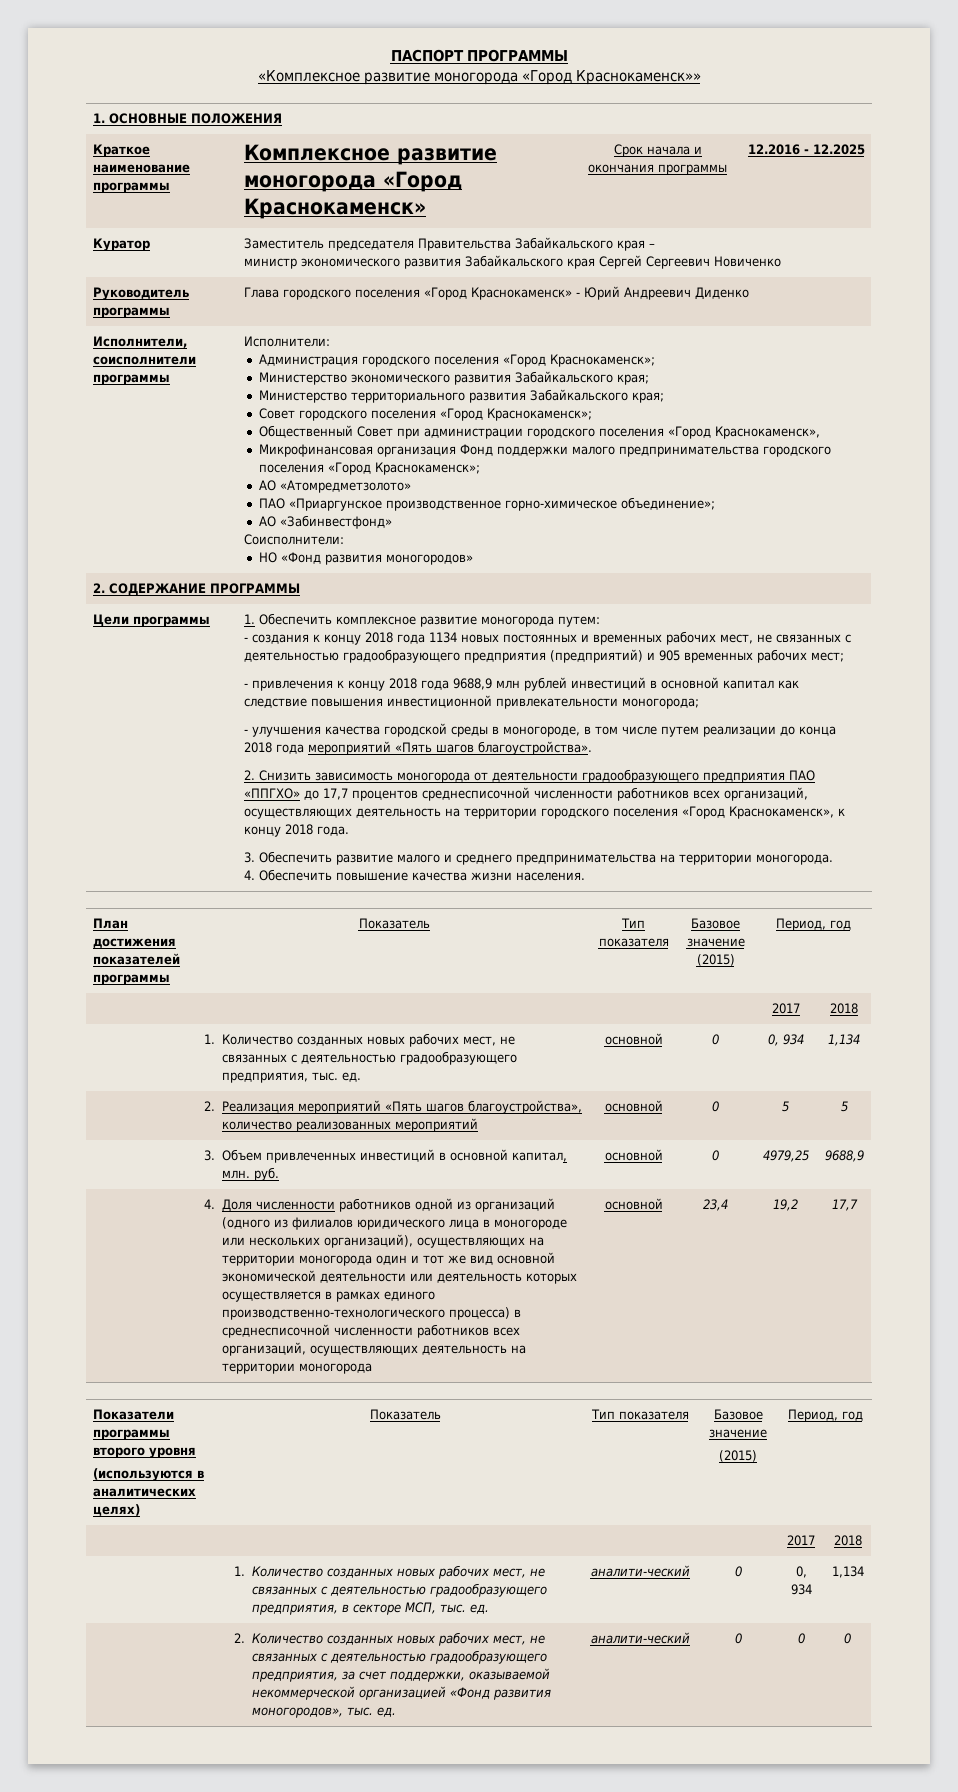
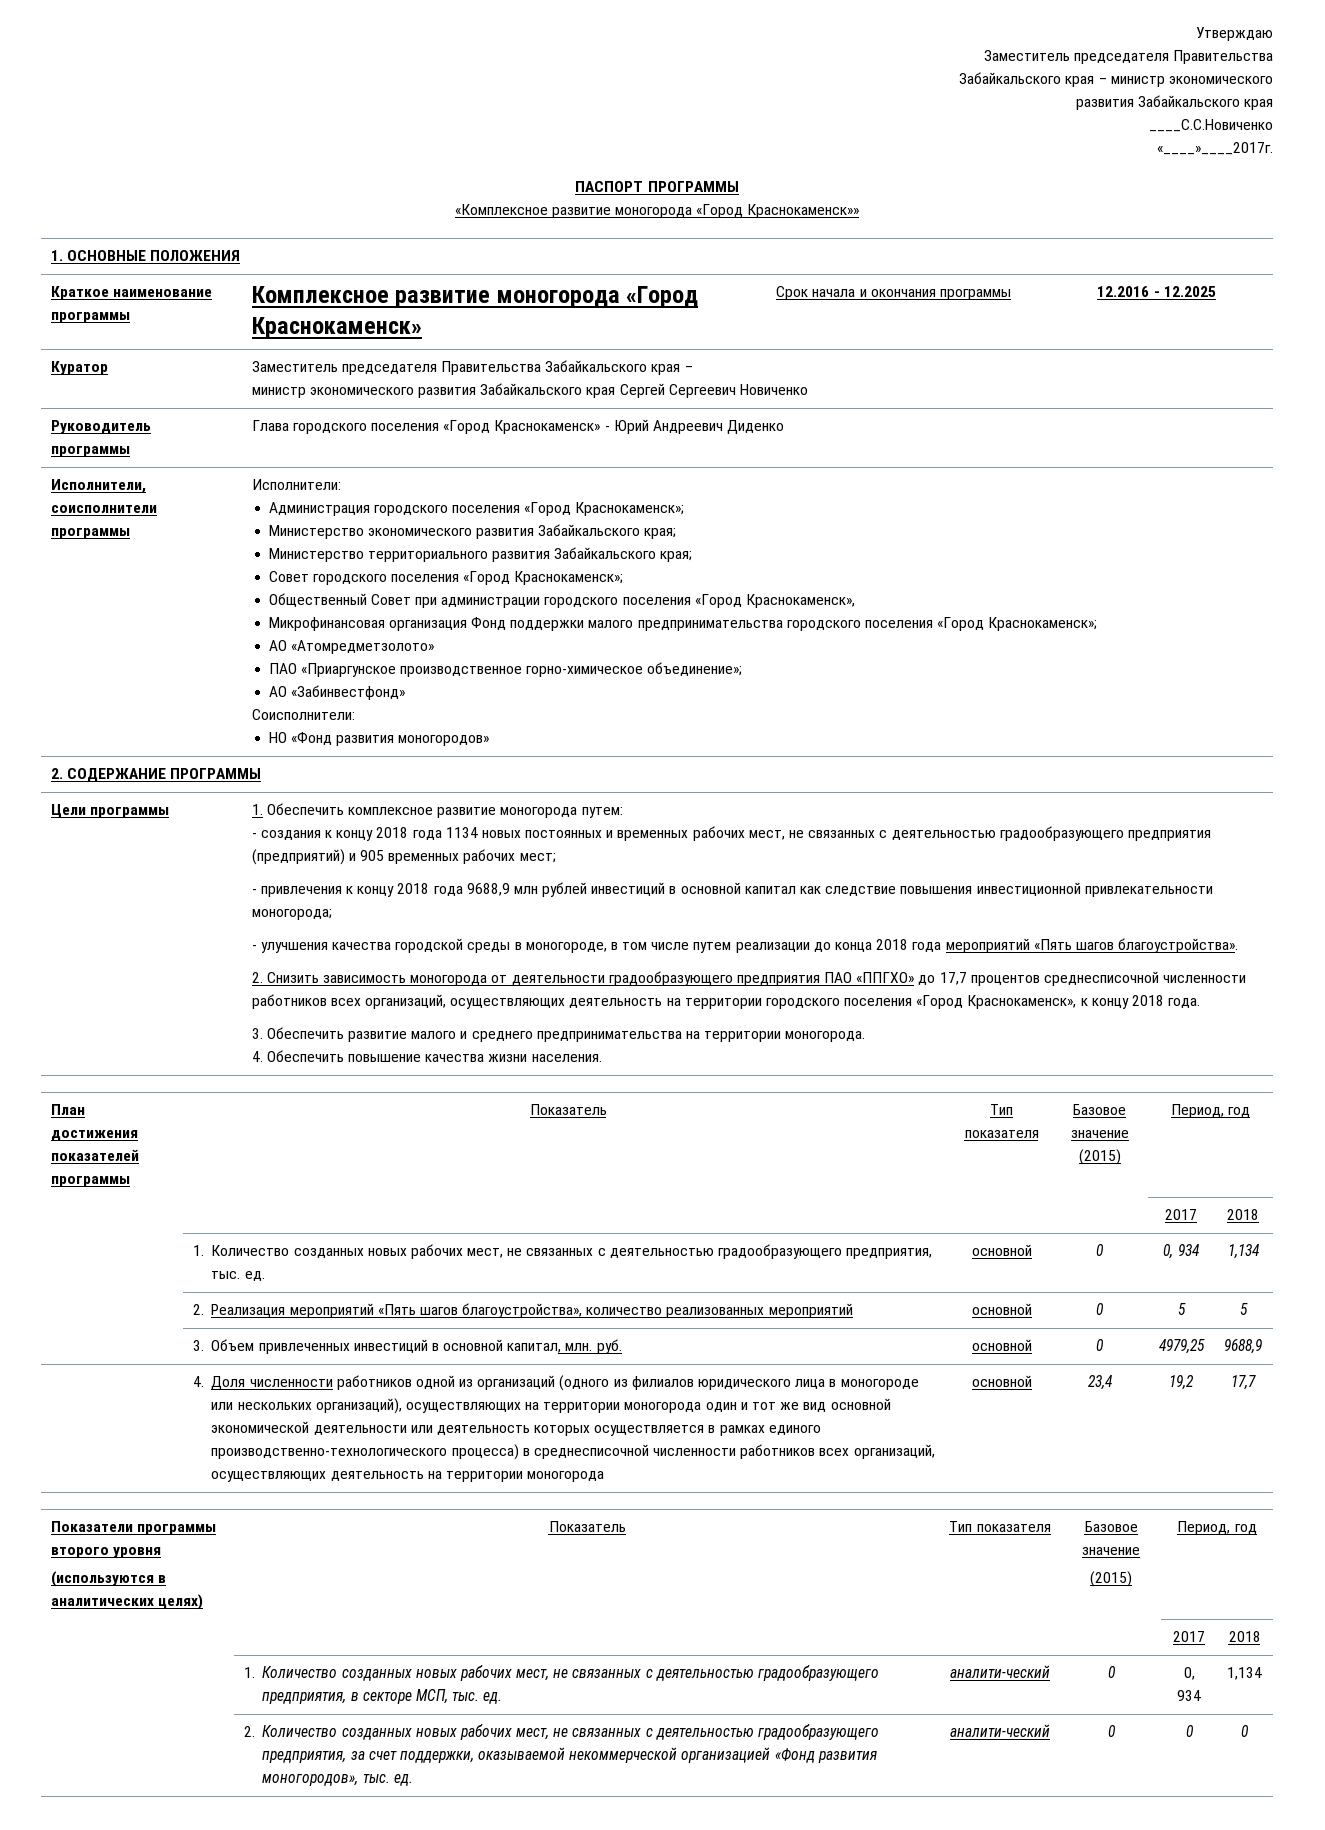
+ Утверждаю
+ Заместитель председателя Правительства
+ Забайкальского края – министр экономического
+ развития Забайкальского края
+ ____С.С.Новиченко
+ «____»____2017г.

